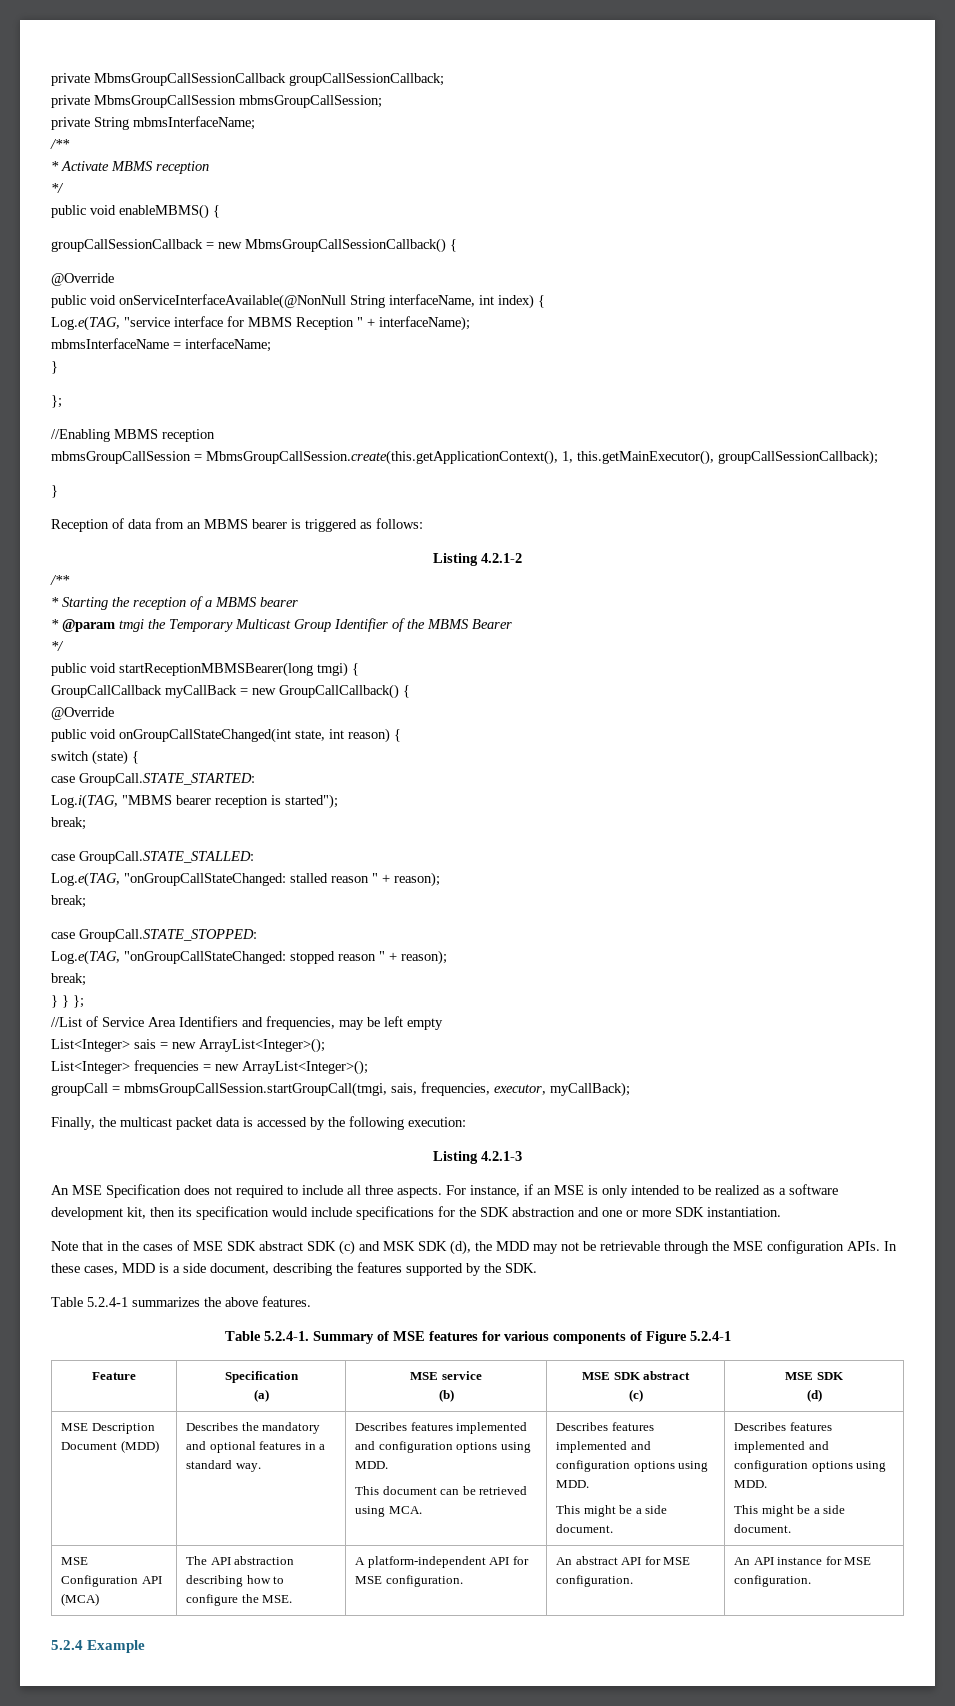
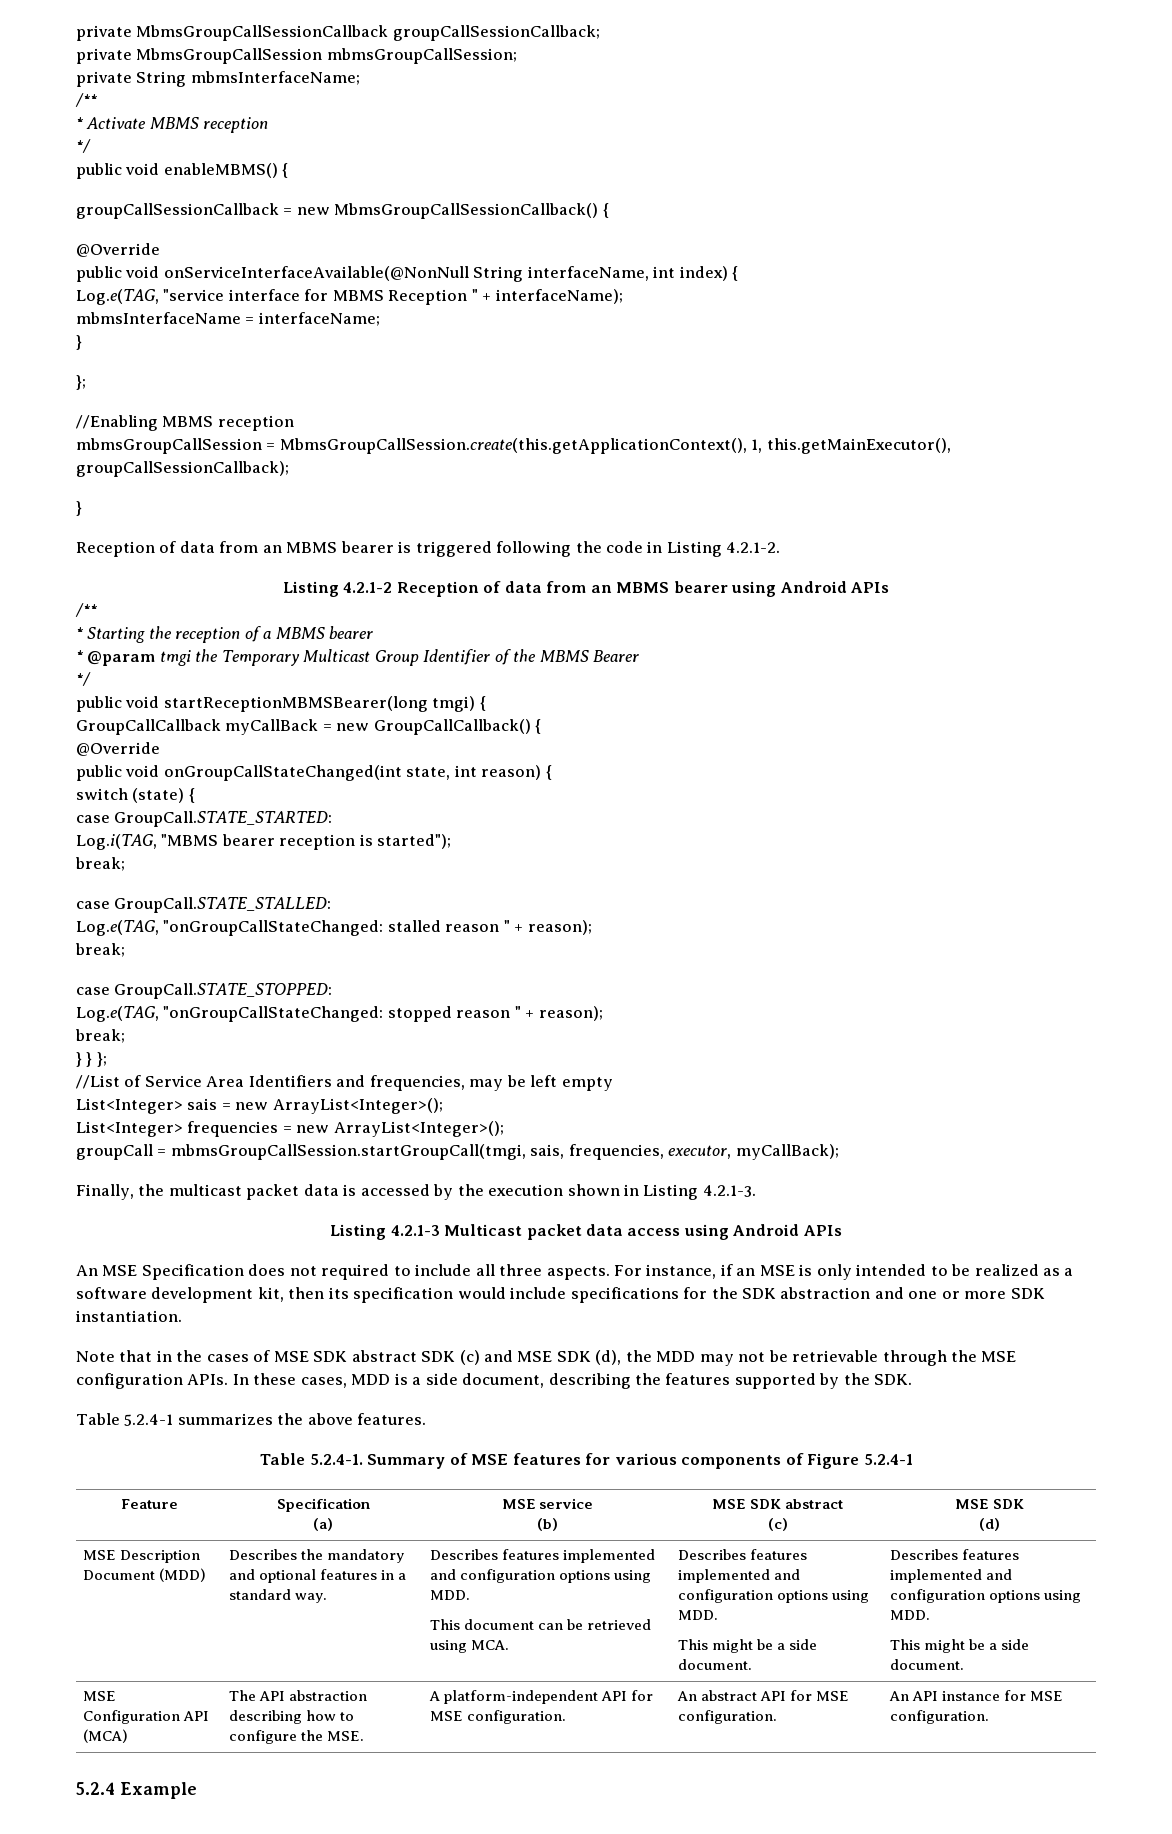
- Reception of data from an MBMS bearer is triggered as follows:
- Listing 4.2.1-2
+ Reception of data from an MBMS bearer is triggered following the code in Listing 4.2.1-2.
+ Listing 4.2.1-2 Reception of data from an MBMS bearer using Android APIs
- Finally, the multicast packet data is accessed by the following execution:
- Listing 4.2.1-3
+ Finally, the multicast packet data is accessed by the execution shown in Listing 4.2.1-3.
+ Listing 4.2.1-3 Multicast packet data access using Android APIs
- Note that in the cases of MSE SDK abstract SDK (c) and MSK SDK (d), the MDD may not be retrievable through the MSE configuration APIs.
+ Note that in the cases of MSE SDK abstract SDK (c) and MSE SDK (d), the MDD may not be retrievable through the MSE configuration APIs.

